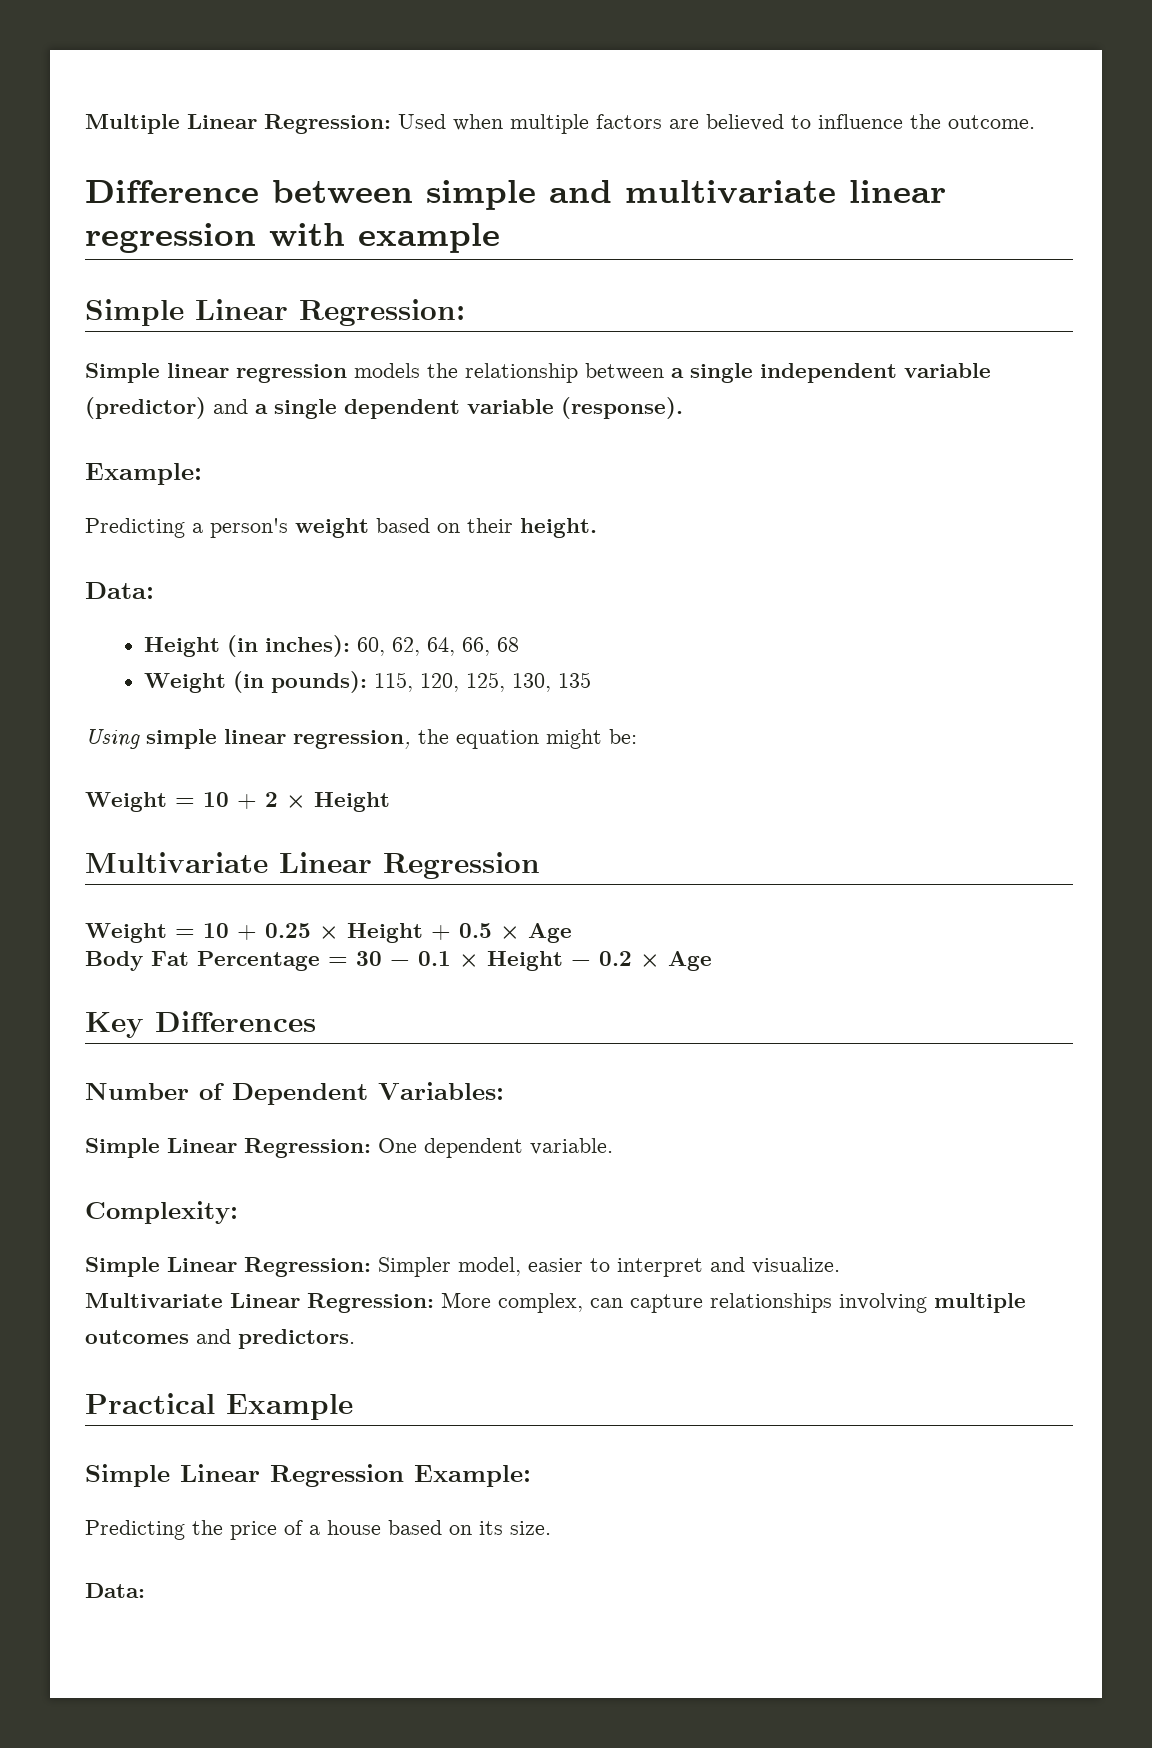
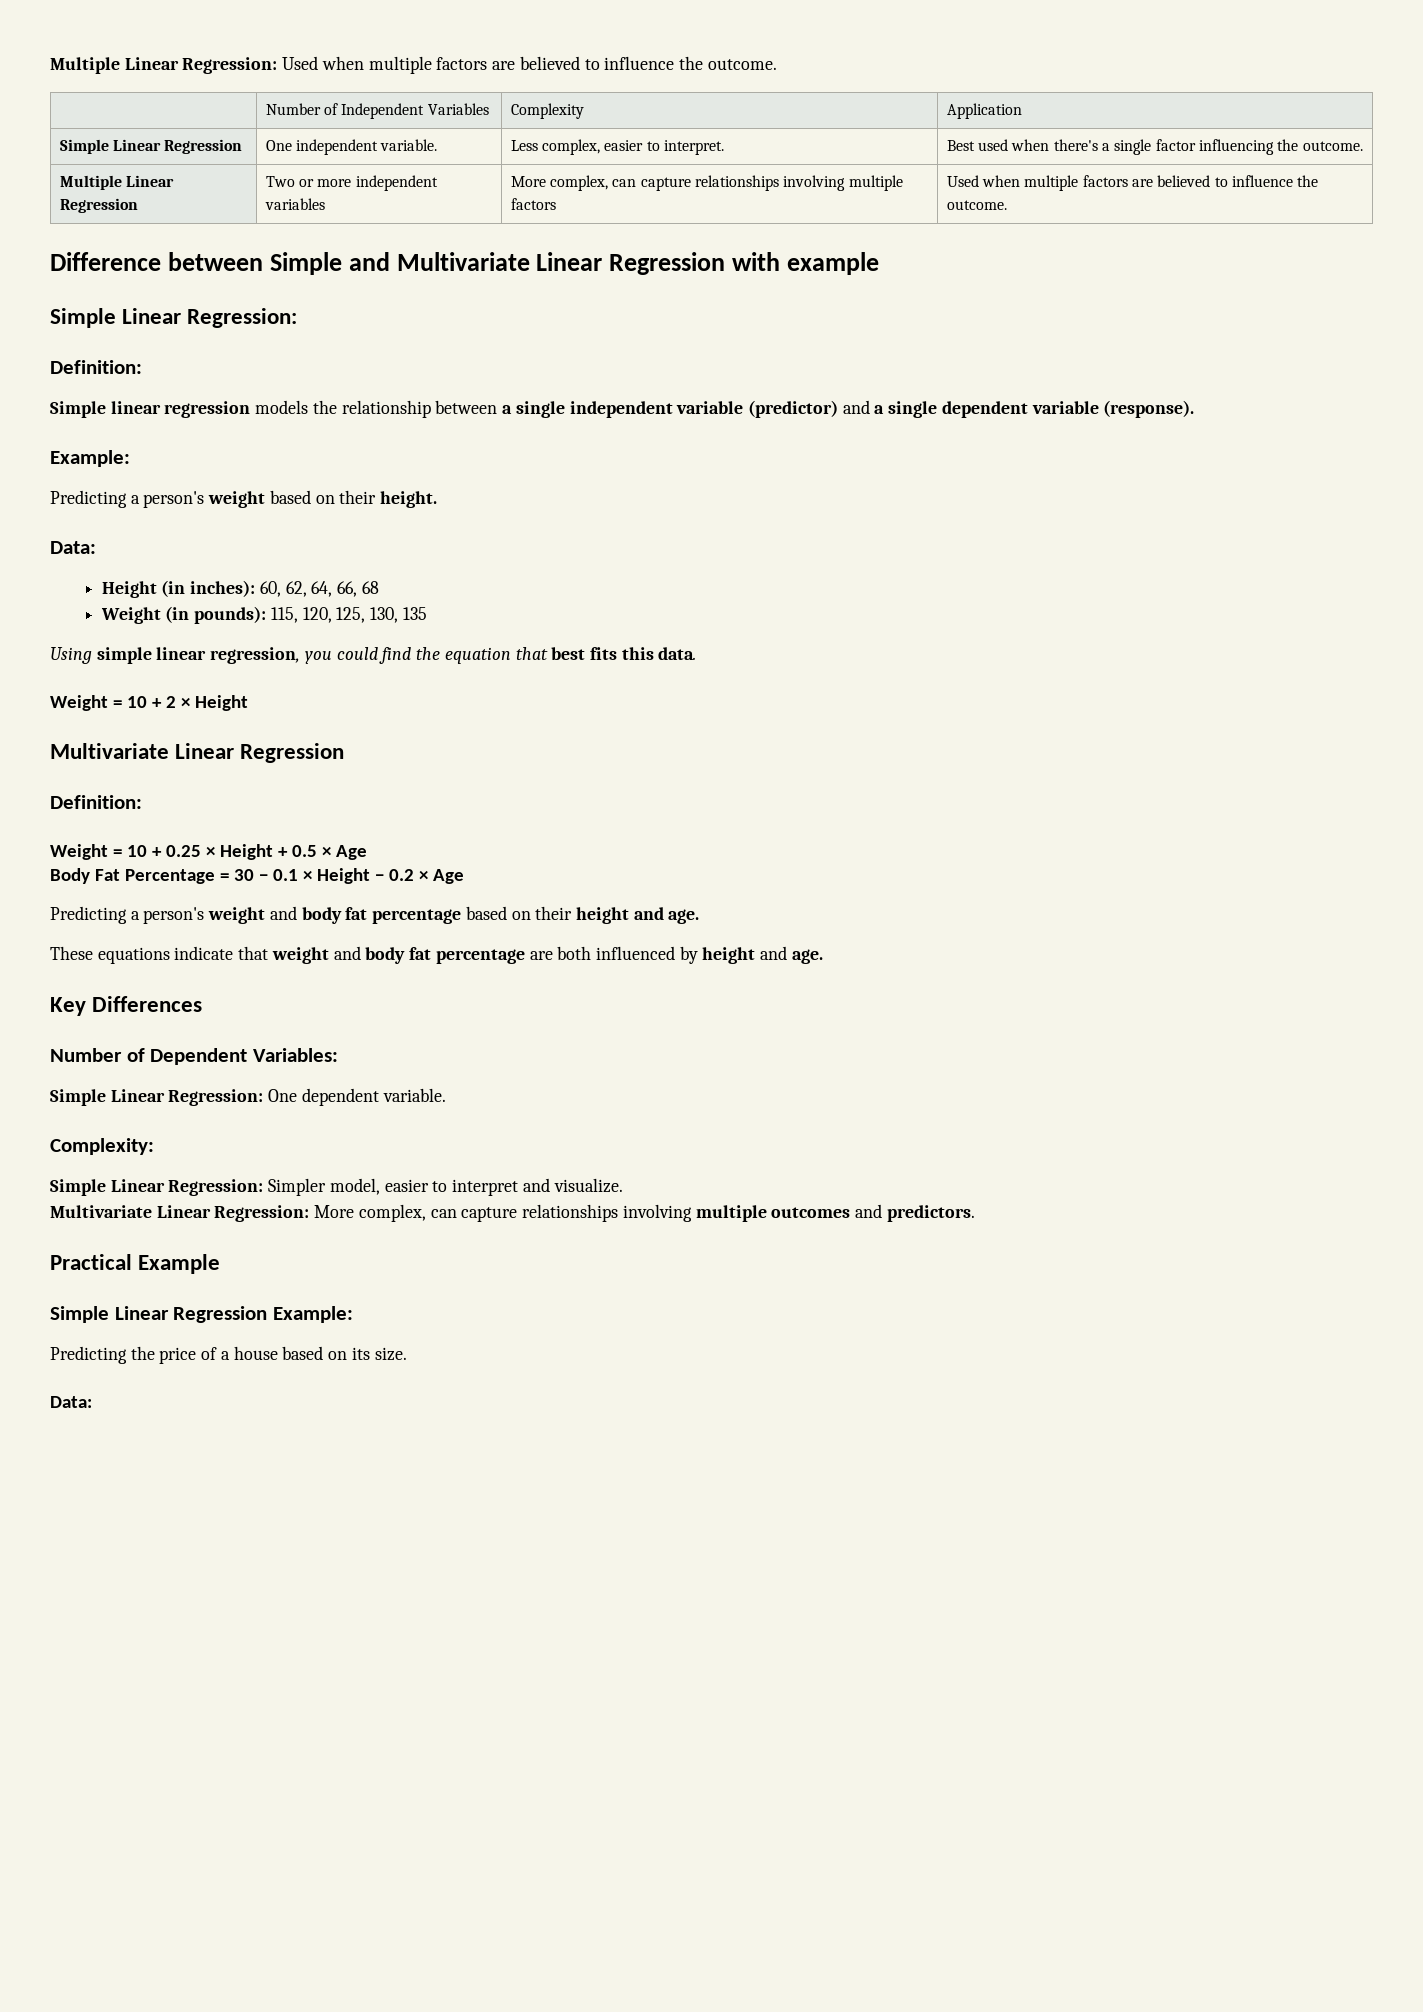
- Difference between simple and multivariate linear regression with example
+ | Number of Independent Variables | Complexity | Application
+ Simple Linear Regression | One independent variable. | Less complex, easier to interpret. | Best used when there's a single factor influencing the outcome.
+ Multiple Linear Regression | Two or more independent variables | More complex, can capture relationships involving multiple factors | Used when multiple factors are believed to influence the outcome.
+ Difference between Simple and Multivariate Linear Regression with example
  Simple Linear Regression:
+ Definition:
- Using simple linear regression, the equation might be:
+ Using simple linear regression, you could find the equation that best fits this data.
  Weight = 10 + 2 × Height
  Multivariate Linear Regression
+ Definition:
+ Predicting a person's weight and body fat percentage based on their height and age.
+ These equations indicate that weight and body fat percentage are both influenced by height and age.

